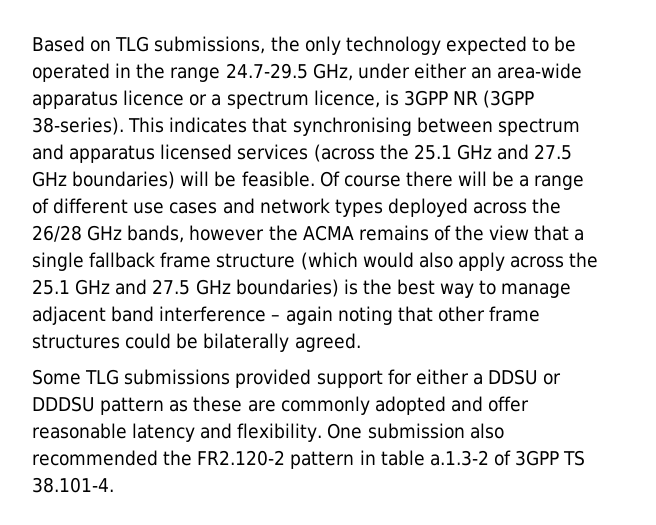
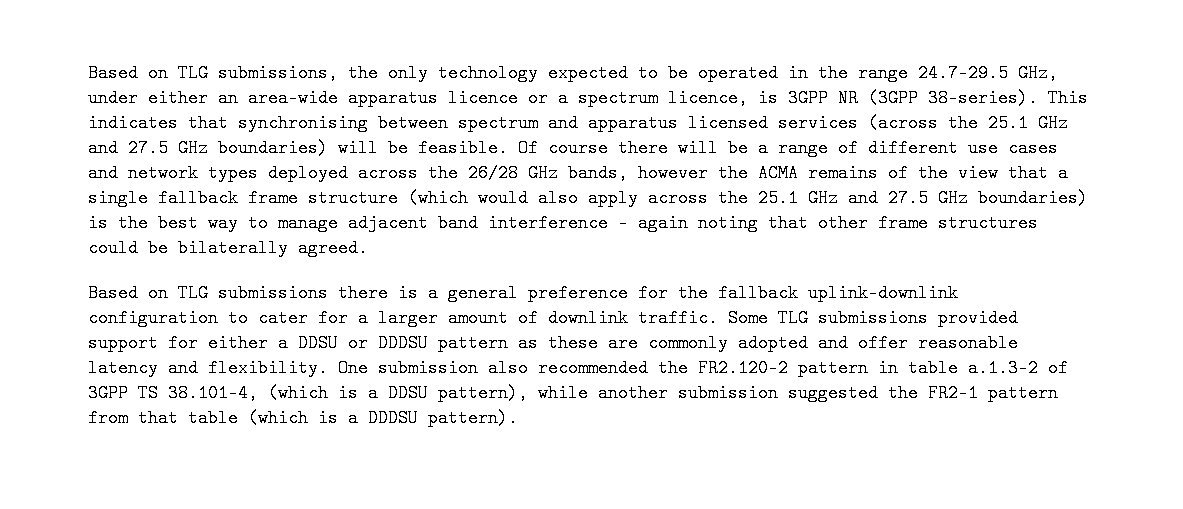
+ Based on TLG submissions there is a general preference for the fallback uplink-downlink configuration to cater for a larger amount of downlink traffic.
- One submission also recommended the FR2.120-2 pattern in table a.1.3-2 of 3GPP TS 38.101-4.
+ One submission also recommended the FR2.120-2 pattern in table a.1.3-2 of 3GPP TS 38.101-4, (which is a DDSU pattern), while another submission suggested the FR2-1 pattern from that table (which is a DDDSU pattern).

